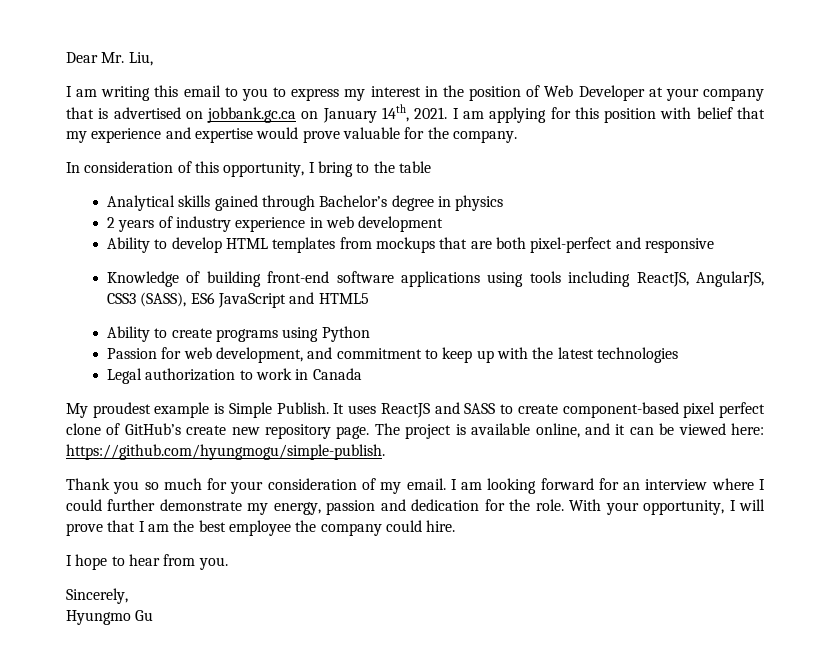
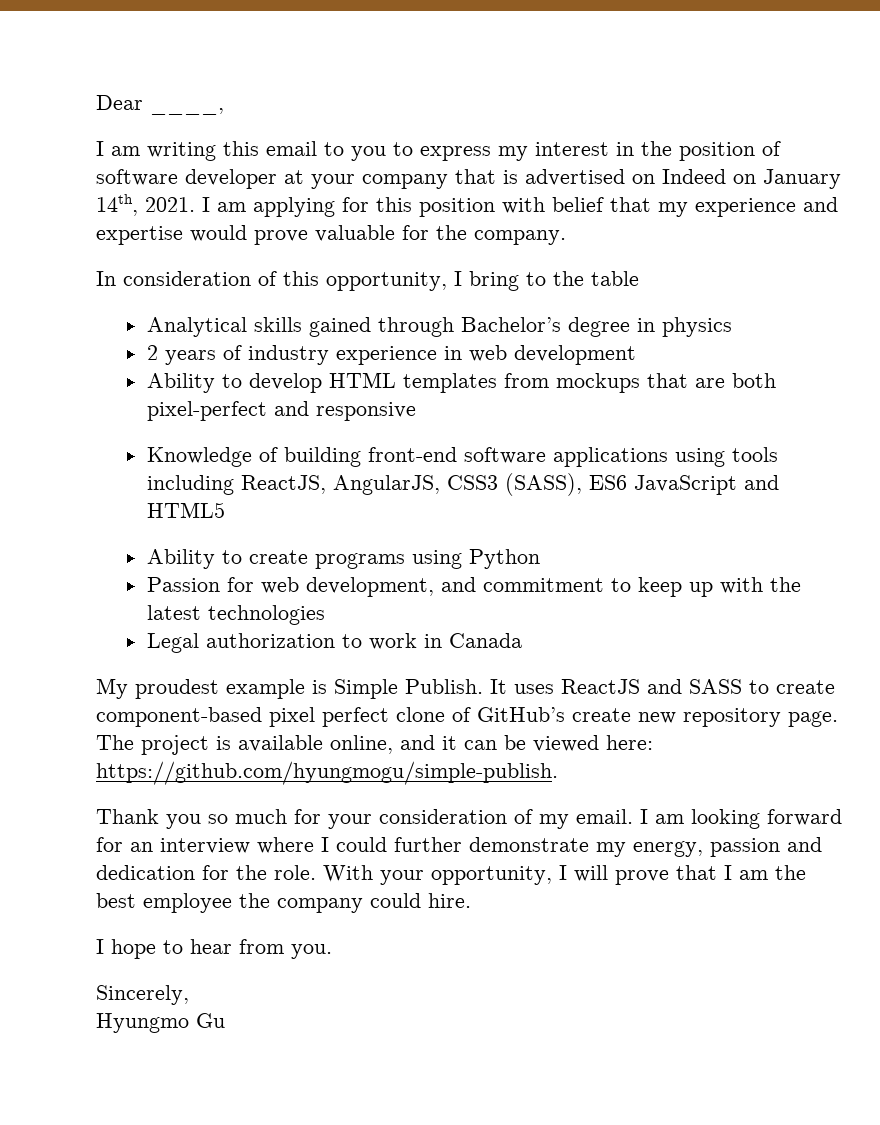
- Dear Mr. Liu,
+ Dear ____,
- I am writing this email to you to express my interest in the position of Web Developer at your company that is advertised on jobbank.gc.ca on January 14th, 2021.
+ I am writing this email to you to express my interest in the position of software developer at your company that is advertised on Indeed on January 14th, 2021.

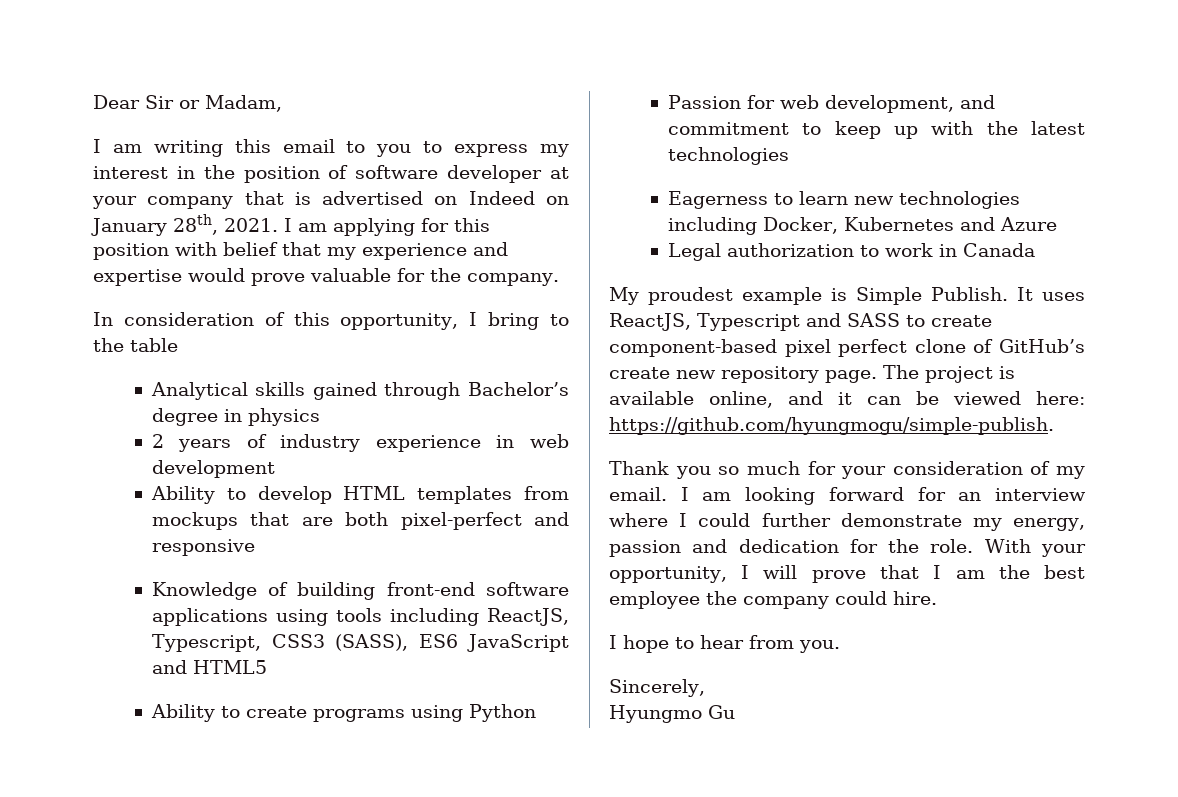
- Dear ____,
+ Dear Sir or Madam,
- I am writing this email to you to express my interest in the position of software developer at your company that is advertised on Indeed on January 14th, 2021.
+ I am writing this email to you to express my interest in the position of software developer at your company that is advertised on Indeed on January 28th, 2021.
- Knowledge of building front-end software applications using tools including ReactJS, AngularJS, CSS3 (SASS), ES6 JavaScript and HTML5
+ Knowledge of building front-end software applications using tools including ReactJS, Typescript, CSS3 (SASS), ES6 JavaScript and HTML5
+ Eagerness to learn new technologies including Docker, Kubernetes and Azure
- It uses ReactJS and SASS to create component-based pixel perfect clone of GitHub’s create new repository page.
+ It uses ReactJS, Typescript and SASS to create component-based pixel perfect clone of GitHub’s create new repository page.

